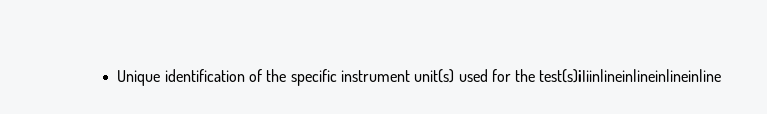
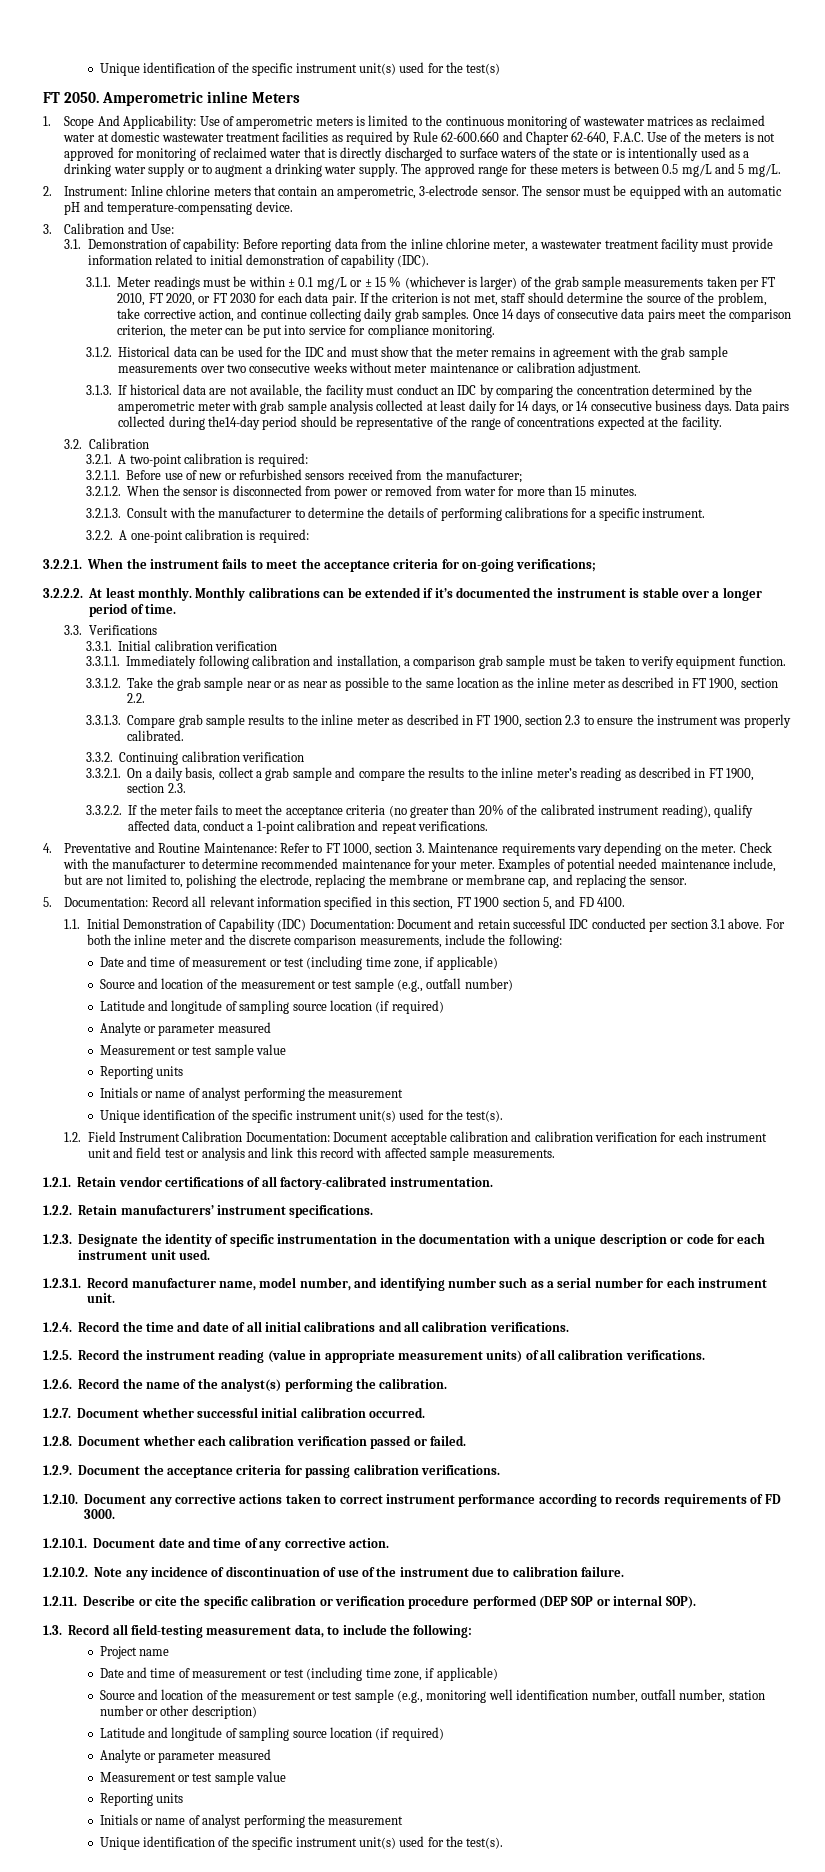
- Unique identification of the specific instrument unit(s) used for the test(s)iIiinlineinlineinlineinline
+ Unique identification of the specific instrument unit(s) used for the test(s)
+ FT 2050. Amperometric inline Meters
+ 1. Scope And Applicability: Use of amperometric meters is limited to the continuous monitoring of wastewater matrices as reclaimed water at domestic wastewater treatment facilities as required by Rule 62-600.660 and Chapter 62-640, F.A.C. Use of the meters is not approved for monitoring of reclaimed water that is directly discharged to surface waters of the state or is intentionally used as a drinking water supply or to augment a drinking water supply. The approved range for these meters is between 0.5 mg/L and 5 mg/L.
+ 2. Instrument: Inline chlorine meters that contain an amperometric, 3-electrode sensor. The sensor must be equipped with an automatic pH and temperature-compensating device.
+ 3. Calibration and Use:
+ 3.1. Demonstration of capability: Before reporting data from the inline chlorine meter, a wastewater treatment facility must provide information related to initial demonstration of capability (IDC).
+ 3.1.1. Meter readings must be within ± 0.1 mg/L or ± 15 % (whichever is larger) of the grab sample measurements taken per FT 2010, FT 2020, or FT 2030 for each data pair. If the criterion is not met, staff should determine the source of the problem, take corrective action, and continue collecting daily grab samples. Once 14 days of consecutive data pairs meet the comparison criterion, the meter can be put into service for compliance monitoring.
+ 3.1.2. Historical data can be used for the IDC and must show that the meter remains in agreement with the grab sample measurements over two consecutive weeks without meter maintenance or calibration adjustment.
+ 3.1.3. If historical data are not available, the facility must conduct an IDC by comparing the concentration determined by the amperometric meter with grab sample analysis collected at least daily for 14 days, or 14 consecutive business days. Data pairs collected during the14-day period should be representative of the range of concentrations expected at the facility.
+ 3.2. Calibration
+ 3.2.1. A two-point calibration is required:
+ 3.2.1.1. Before use of new or refurbished sensors received from the manufacturer;
+ 3.2.1.2. When the sensor is disconnected from power or removed from water for more than 15 minutes.
+ 3.2.1.3. Consult with the manufacturer to determine the details of performing calibrations for a specific instrument.
+ 3.2.2. A one-point calibration is required:
+ 3.2.2.1. When the instrument fails to meet the acceptance criteria for on-going verifications;
+ 3.2.2.2. At least monthly. Monthly calibrations can be extended if it’s documented the instrument is stable over a longer period of time.
+ 3.3. Verifications
+ 3.3.1. Initial calibration verification
+ 3.3.1.1. Immediately following calibration and installation, a comparison grab sample must be taken to verify equipment function.
+ 3.3.1.2. Take the grab sample near or as near as possible to the same location as the inline meter as described in FT 1900, section 2.2.
+ 3.3.1.3. Compare grab sample results to the inline meter as described in FT 1900, section 2.3 to ensure the instrument was properly calibrated.
+ 3.3.2. Continuing calibration verification
+ 3.3.2.1. On a daily basis, collect a grab sample and compare the results to the inline meter’s reading as described in FT 1900, section 2.3.
+ 3.3.2.2. If the meter fails to meet the acceptance criteria (no greater than 20% of the calibrated instrument reading), qualify affected data, conduct a 1-point calibration and repeat verifications.
+ 4. Preventative and Routine Maintenance: Refer to FT 1000, section 3. Maintenance requirements vary depending on the meter. Check with the manufacturer to determine recommended maintenance for your meter. Examples of potential needed maintenance include, but are not limited to, polishing the electrode, replacing the membrane or membrane cap, and replacing the sensor.
+ 5. Documentation: Record all relevant information specified in this section, FT 1900 section 5, and FD 4100.
+ 1.1. Initial Demonstration of Capability (IDC) Documentation: Document and retain successful IDC conducted per section 3.1 above. For both the inline meter and the discrete comparison measurements, include the following:
+ Date and time of measurement or test (including time zone, if applicable)
+ Source and location of the measurement or test sample (e.g., outfall number)
+ Latitude and longitude of sampling source location (if required)
+ Analyte or parameter measured
+ Measurement or test sample value
+ Reporting units
+ Initials or name of analyst performing the measurement
+ Unique identification of the specific instrument unit(s) used for the test(s).
+ 1.2. Field Instrument Calibration Documentation: Document acceptable calibration and calibration verification for each instrument unit and field test or analysis and link this record with affected sample measurements.
+ 1.2.1. Retain vendor certifications of all factory-calibrated instrumentation.
+ 1.2.2. Retain manufacturers’ instrument specifications.
+ 1.2.3. Designate the identity of specific instrumentation in the documentation with a unique description or code for each instrument unit used.
+ 1.2.3.1. Record manufacturer name, model number, and identifying number such as a serial number for each instrument unit.
+ 1.2.4. Record the time and date of all initial calibrations and all calibration verifications.
+ 1.2.5. Record the instrument reading (value in appropriate measurement units) of all calibration verifications.
+ 1.2.6. Record the name of the analyst(s) performing the calibration.
+ 1.2.7. Document whether successful initial calibration occurred.
+ 1.2.8. Document whether each calibration verification passed or failed.
+ 1.2.9. Document the acceptance criteria for passing calibration verifications.
+ 1.2.10. Document any corrective actions taken to correct instrument performance according to records requirements of FD 3000.
+ 1.2.10.1. Document date and time of any corrective action.
+ 1.2.10.2. Note any incidence of discontinuation of use of the instrument due to calibration failure.
+ 1.2.11. Describe or cite the specific calibration or verification procedure performed (DEP SOP or internal SOP).
+ 1.3. Record all field-testing measurement data, to include the following:
+ Project name
+ Date and time of measurement or test (including time zone, if applicable)
+ Source and location of the measurement or test sample (e.g., monitoring well identification number, outfall number, station number or other description)
+ Latitude and longitude of sampling source location (if required)
+ Analyte or parameter measured
+ Measurement or test sample value
+ Reporting units
+ Initials or name of analyst performing the measurement
+ Unique identification of the specific instrument unit(s) used for the test(s).

